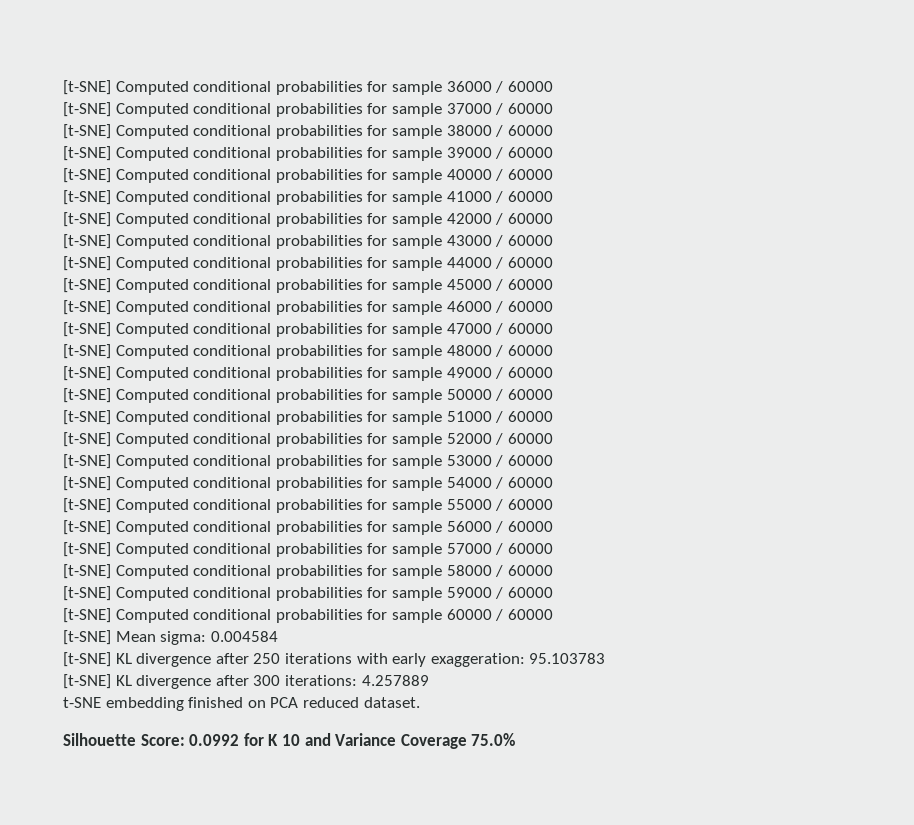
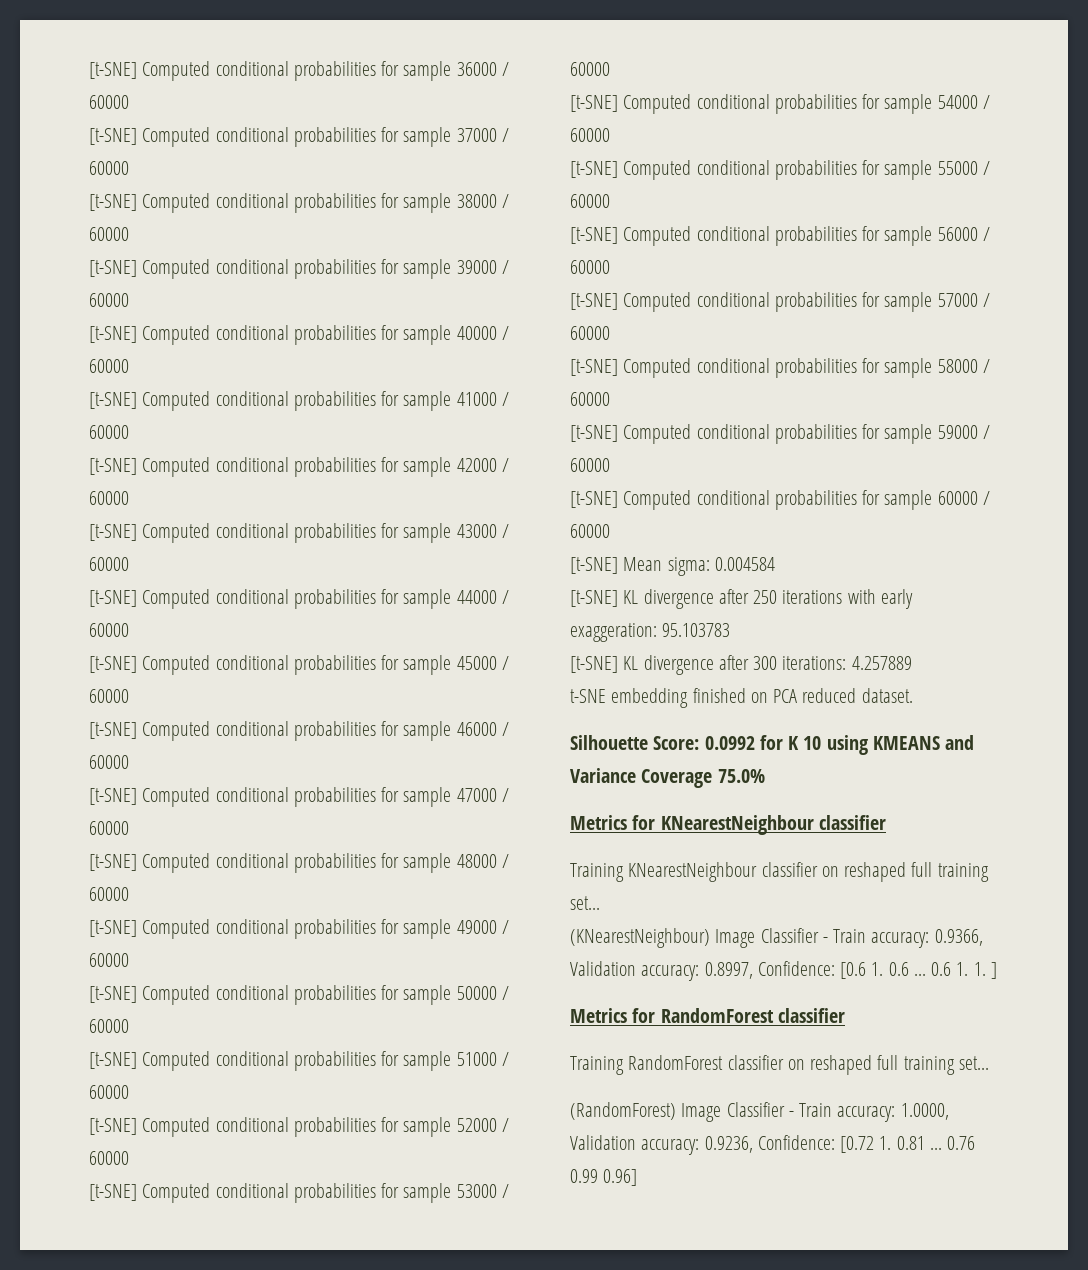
- Silhouette Score: 0.0992 for K 10 and Variance Coverage 75.0%
+ Silhouette Score: 0.0992 for K 10 using KMEANS and Variance Coverage 75.0%
+ Metrics for KNearestNeighbour classifier
+ Training KNearestNeighbour classifier on reshaped full training set...
+ (KNearestNeighbour) Image Classifier - Train accuracy: 0.9366, Validation accuracy: 0.8997, Confidence: [0.6 1. 0.6 ... 0.6 1. 1. ]
+ Metrics for RandomForest classifier
+ Training RandomForest classifier on reshaped full training set...
+ (RandomForest) Image Classifier - Train accuracy: 1.0000, Validation accuracy: 0.9236, Confidence: [0.72 1. 0.81 ... 0.76 0.99 0.96]

